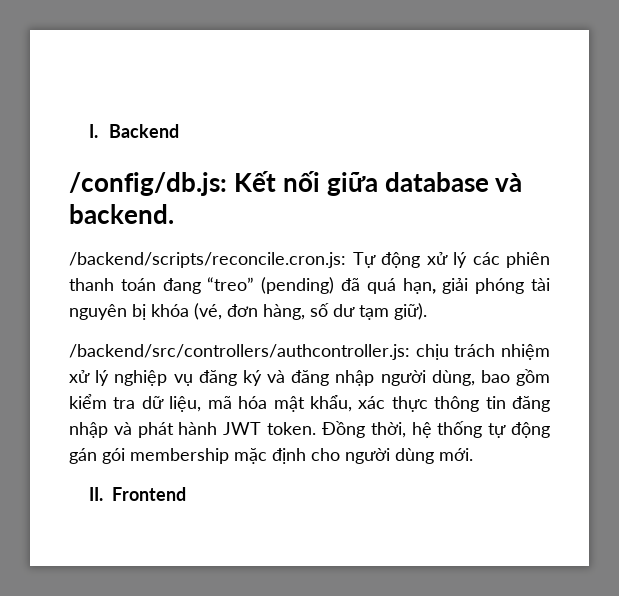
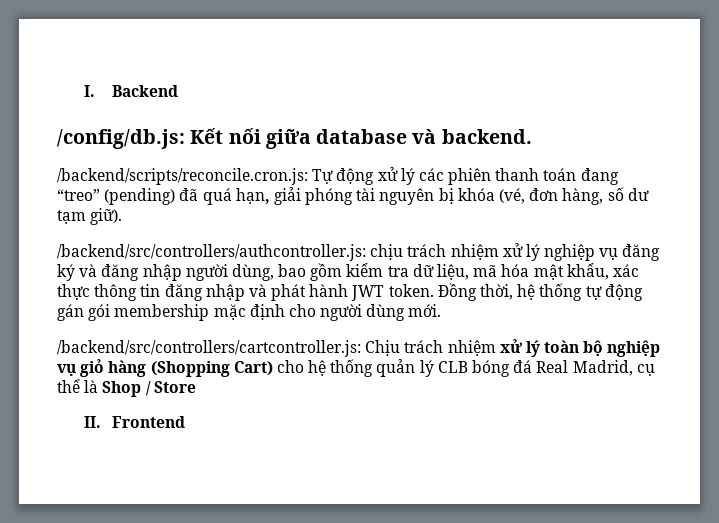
+ /backend/src/controllers/cartcontroller.js: Chịu trách nhiệm xử lý toàn bộ nghiệp vụ giỏ hàng (Shopping Cart) cho hệ thống quản lý CLB bóng đá Real Madrid, cụ thể là Shop / Store

